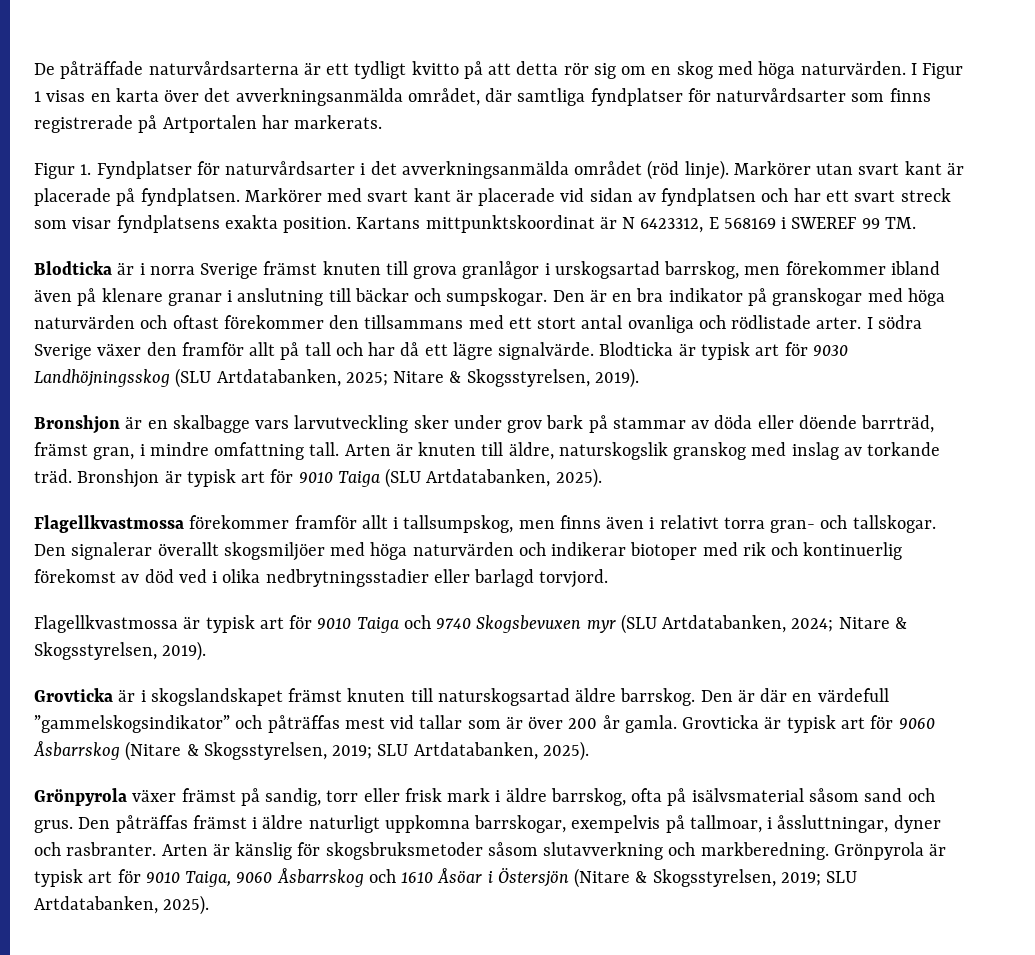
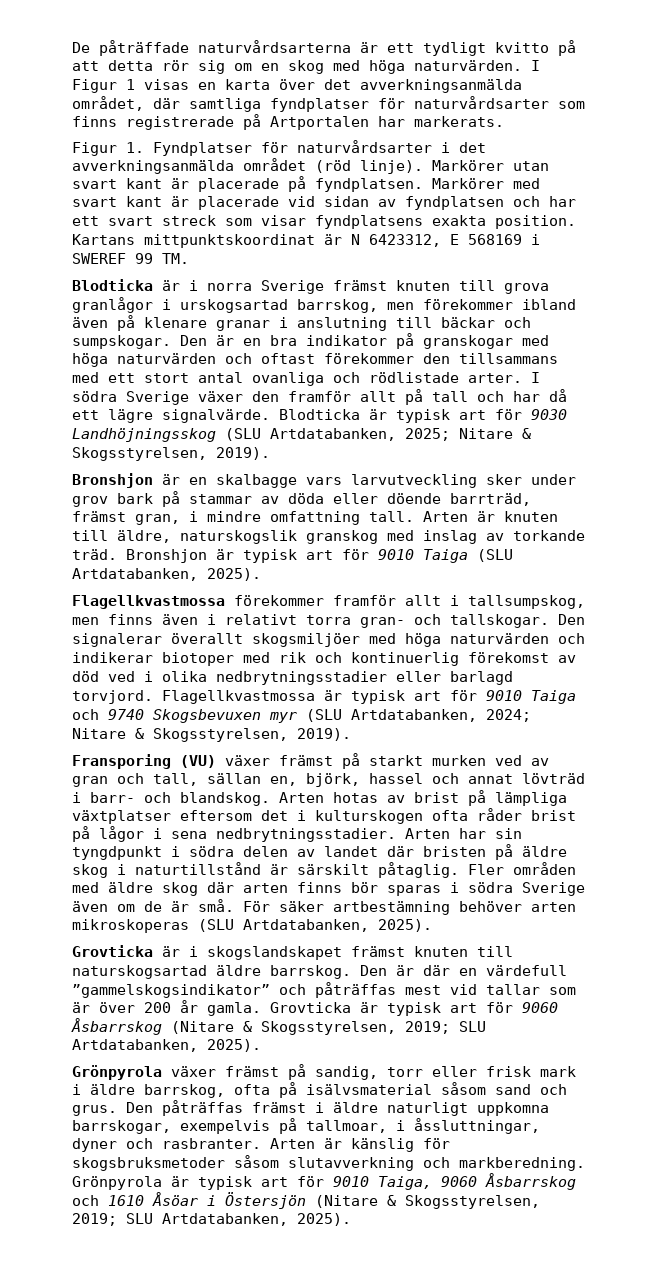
- Den signalerar överallt skogsmiljöer med höga naturvärden och indikerar biotoper med rik och kontinuerlig förekomst av död ved i olika nedbrytningsstadier eller barlagd torvjord.
- Flagellkvastmossa är typisk art för 9010 Taiga och 9740 Skogsbevuxen myr (SLU Artdatabanken, 2024; Nitare & Skogsstyrelsen, 2019).
+ Den signalerar överallt skogsmiljöer med höga naturvärden och indikerar biotoper med rik och kontinuerlig förekomst av död ved i olika nedbrytningsstadier eller barlagd torvjord. Flagellkvastmossa är typisk art för 9010 Taiga och 9740 Skogsbevuxen myr (SLU Artdatabanken, 2024; Nitare & Skogsstyrelsen, 2019).
+ Fransporing (VU) växer främst på starkt murken ved av gran och tall, sällan en, björk, hassel och annat lövträd i barr- och blandskog. Arten hotas av brist på lämpliga växtplatser eftersom det i kulturskogen ofta råder brist på lågor i sena nedbrytningsstadier. Arten har sin tyngdpunkt i södra delen av landet där bristen på äldre skog i naturtillstånd är särskilt påtaglig. Fler områden med äldre skog där arten finns bör sparas i södra Sverige även om de är små. För säker artbestämning behöver arten mikroskoperas (SLU Artdatabanken, 2025).

